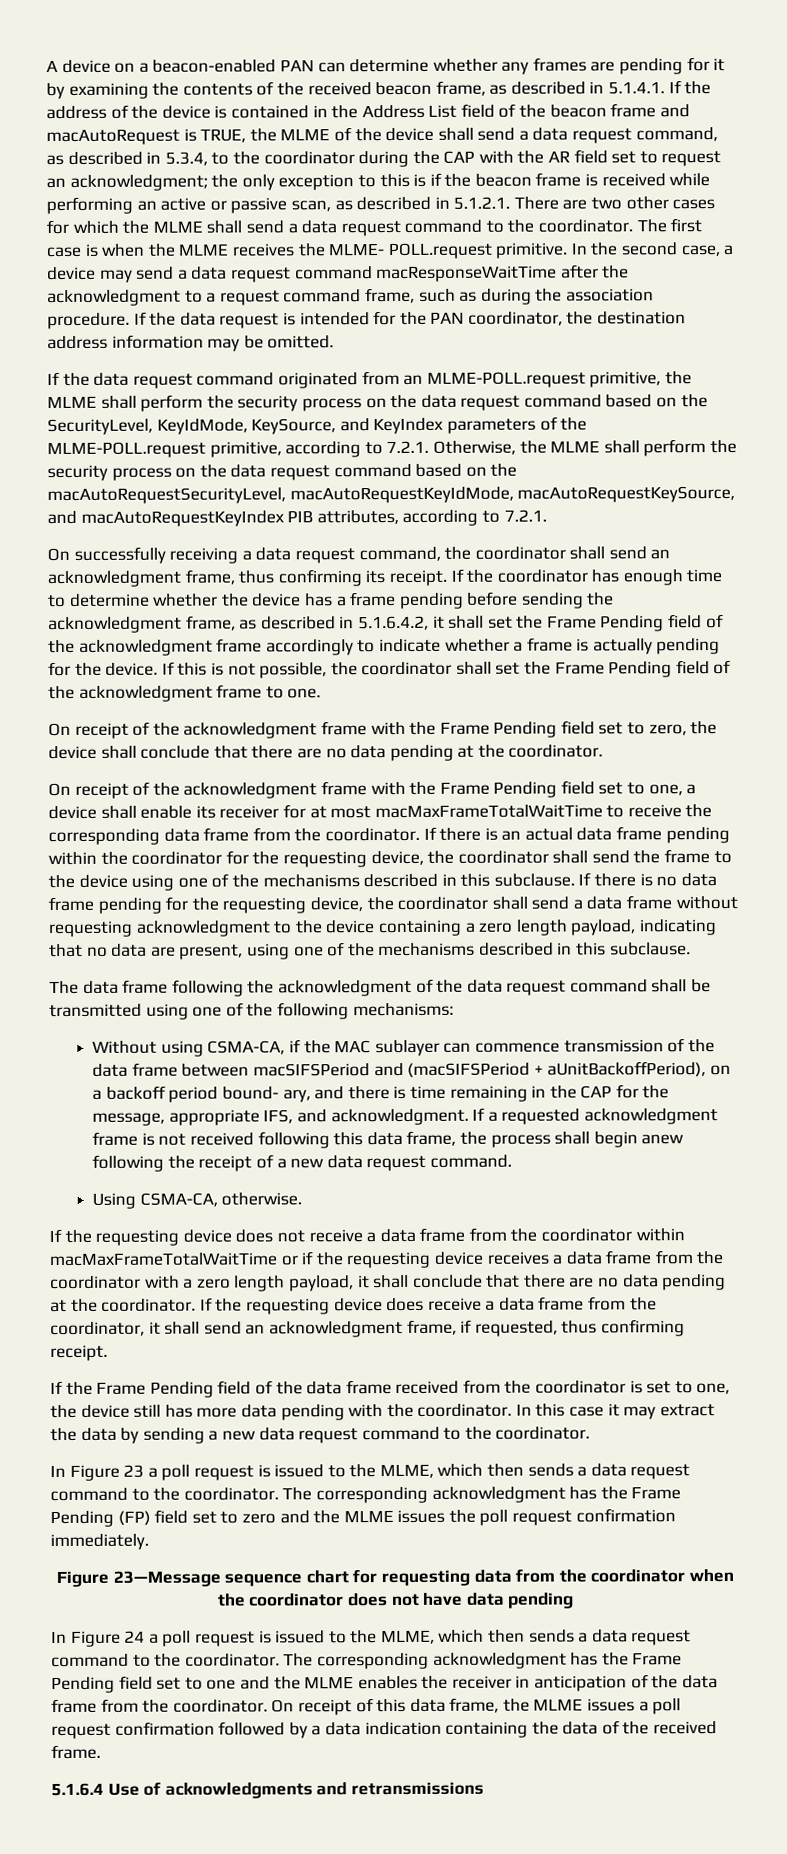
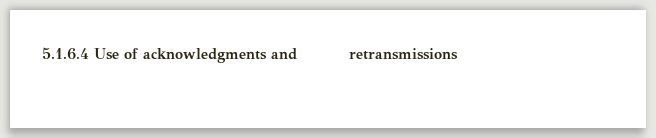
- A device on a beacon-enabled PAN can determine whether any frames are pending for it by examining the contents of the received beacon frame, as described in 5.1.4.1. If the address of the device is contained in the Address List field of the beacon frame and macAutoRequest is TRUE, the MLME of the device shall send a data request command, as described in 5.3.4, to the coordinator during the CAP with the AR field set to request an acknowledgment; the only exception to this is if the beacon frame is received while performing an active or passive scan, as described in 5.1.2.1. There are two other cases for which the MLME shall send a data request command to the coordinator. The first case is when the MLME receives the MLME- POLL.request primitive. In the second case, a device may send a data request command macResponseWaitTime after the acknowledgment to a request command frame, such as during the association procedure. If the data request is intended for the PAN coordinator, the destination address information may be omitted.
- If the data request command originated from an MLME-POLL.request primitive, the MLME shall perform the security process on the data request command based on the SecurityLevel, KeyIdMode, KeySource, and KeyIndex parameters of the MLME-POLL.request primitive, according to 7.2.1. Otherwise, the MLME shall perform the security process on the data request command based on the macAutoRequestSecurityLevel, macAutoRequestKeyIdMode, macAutoRequestKeySource, and macAutoRequestKeyIndex PIB attributes, according to 7.2.1.
- On successfully receiving a data request command, the coordinator shall send an acknowledgment frame, thus confirming its receipt. If the coordinator has enough time to determine whether the device has a frame pending before sending the acknowledgment frame, as described in 5.1.6.4.2, it shall set the Frame Pending field of the acknowledgment frame accordingly to indicate whether a frame is actually pending for the device. If this is not possible, the coordinator shall set the Frame Pending field of the acknowledgment frame to one.
- On receipt of the acknowledgment frame with the Frame Pending field set to zero, the device shall conclude that there are no data pending at the coordinator.
- On receipt of the acknowledgment frame with the Frame Pending field set to one, a device shall enable its receiver for at most macMaxFrameTotalWaitTime to receive the corresponding data frame from the coordinator. If there is an actual data frame pending within the coordinator for the requesting device, the coordinator shall send the frame to the device using one of the mechanisms described in this subclause. If there is no data frame pending for the requesting device, the coordinator shall send a data frame without requesting acknowledgment to the device containing a zero length payload, indicating that no data are present, using one of the mechanisms described in this subclause.
- The data frame following the acknowledgment of the data request command shall be transmitted using one of the following mechanisms:
- Without using CSMA-CA, if the MAC sublayer can commence transmission of the data frame between macSIFSPeriod and (macSIFSPeriod + aUnitBackoffPeriod), on a backoff period bound- ary, and there is time remaining in the CAP for the message, appropriate IFS, and acknowledgment. If a requested acknowledgment frame is not received following this data frame, the process shall begin anew following the receipt of a new data request command.
- Using CSMA-CA, otherwise.
- If the requesting device does not receive a data frame from the coordinator within macMaxFrameTotalWaitTime or if the requesting device receives a data frame from the coordinator with a zero length payload, it shall conclude that there are no data pending at the coordinator. If the requesting device does receive a data frame from the coordinator, it shall send an acknowledgment frame, if requested, thus confirming receipt.
- If the Frame Pending field of the data frame received from the coordinator is set to one, the device still has more data pending with the coordinator. In this case it may extract the data by sending a new data request command to the coordinator.
- In Figure 23 a poll request is issued to the MLME, which then sends a data request command to the coordinator. The corresponding acknowledgment has the Frame Pending (FP) field set to zero and the MLME issues the poll request confirmation immediately.
- Figure 23—Message sequence chart for requesting data from the coordinator when the coordinator does not have data pending
- In Figure 24 a poll request is issued to the MLME, which then sends a data request command to the coordinator. The corresponding acknowledgment has the Frame Pending field set to one and the MLME enables the receiver in anticipation of the data frame from the coordinator. On receipt of this data frame, the MLME issues a poll request confirmation followed by a data indication containing the data of the received frame.

